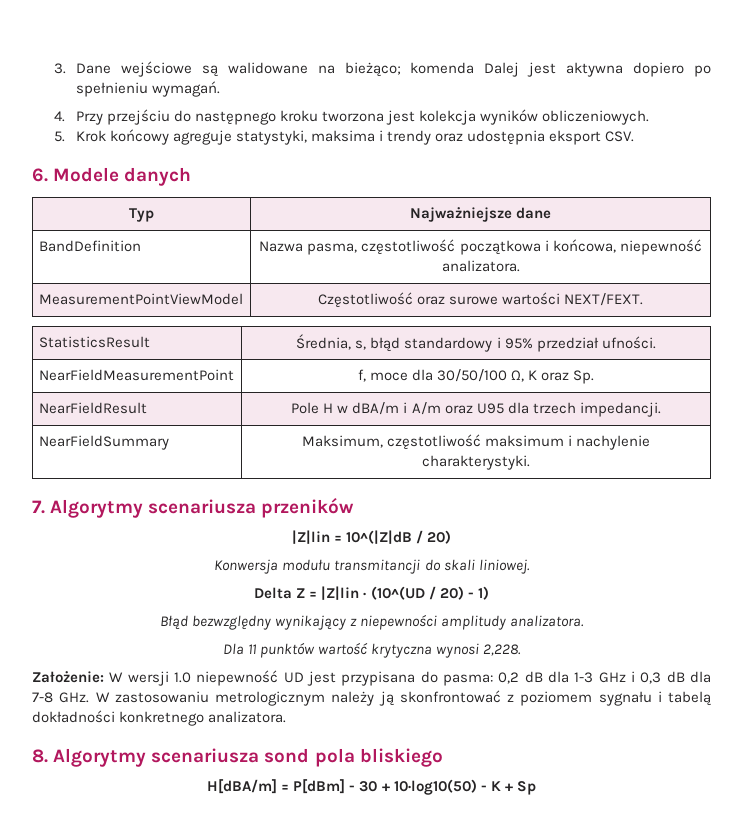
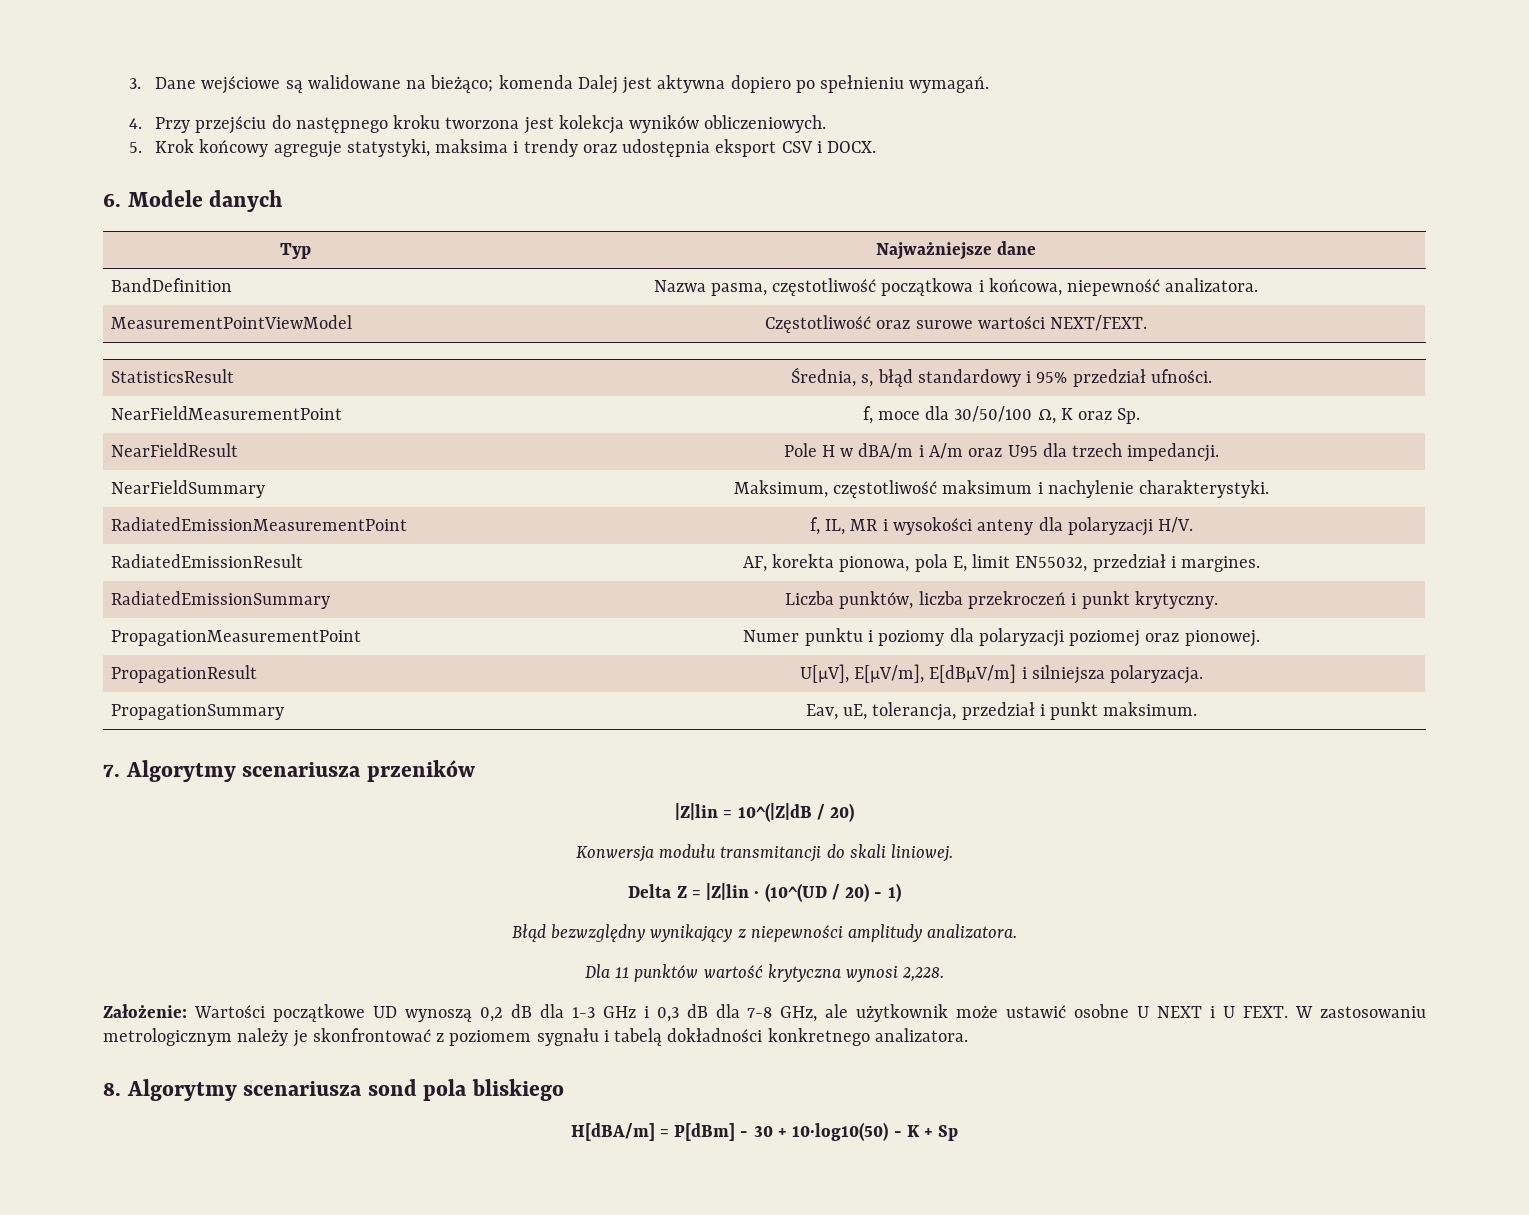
- 5. Krok końcowy agreguje statystyki, maksima i trendy oraz udostępnia eksport CSV.
+ 5. Krok końcowy agreguje statystyki, maksima i trendy oraz udostępnia eksport CSV i DOCX.
+ RadiatedEmissionMeasurementPoint | f, IL, MR i wysokości anteny dla polaryzacji H/V.
+ RadiatedEmissionResult | AF, korekta pionowa, pola E, limit EN55032, przedział i margines.
+ RadiatedEmissionSummary | Liczba punktów, liczba przekroczeń i punkt krytyczny.
+ PropagationMeasurementPoint | Numer punktu i poziomy dla polaryzacji poziomej oraz pionowej.
+ PropagationResult | U[µV], E[µV/m], E[dBµV/m] i silniejsza polaryzacja.
+ PropagationSummary | Eav, uE, tolerancja, przedział i punkt maksimum.
- Założenie: W wersji 1.0 niepewność UD jest przypisana do pasma: 0,2 dB dla 1-3 GHz i 0,3 dB dla 7-8 GHz. W zastosowaniu metrologicznym należy ją skonfrontować z poziomem sygnału i tabelą dokładności konkretnego analizatora.
+ Założenie: Wartości początkowe UD wynoszą 0,2 dB dla 1-3 GHz i 0,3 dB dla 7-8 GHz, ale użytkownik może ustawić osobne U NEXT i U FEXT. W zastosowaniu metrologicznym należy je skonfrontować z poziomem sygnału i tabelą dokładności konkretnego analizatora.

